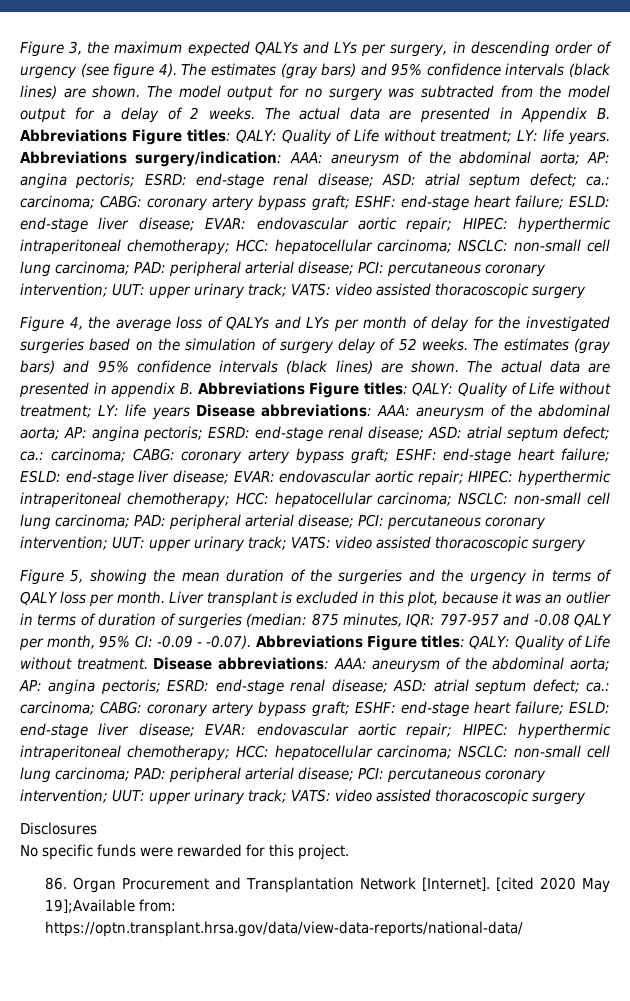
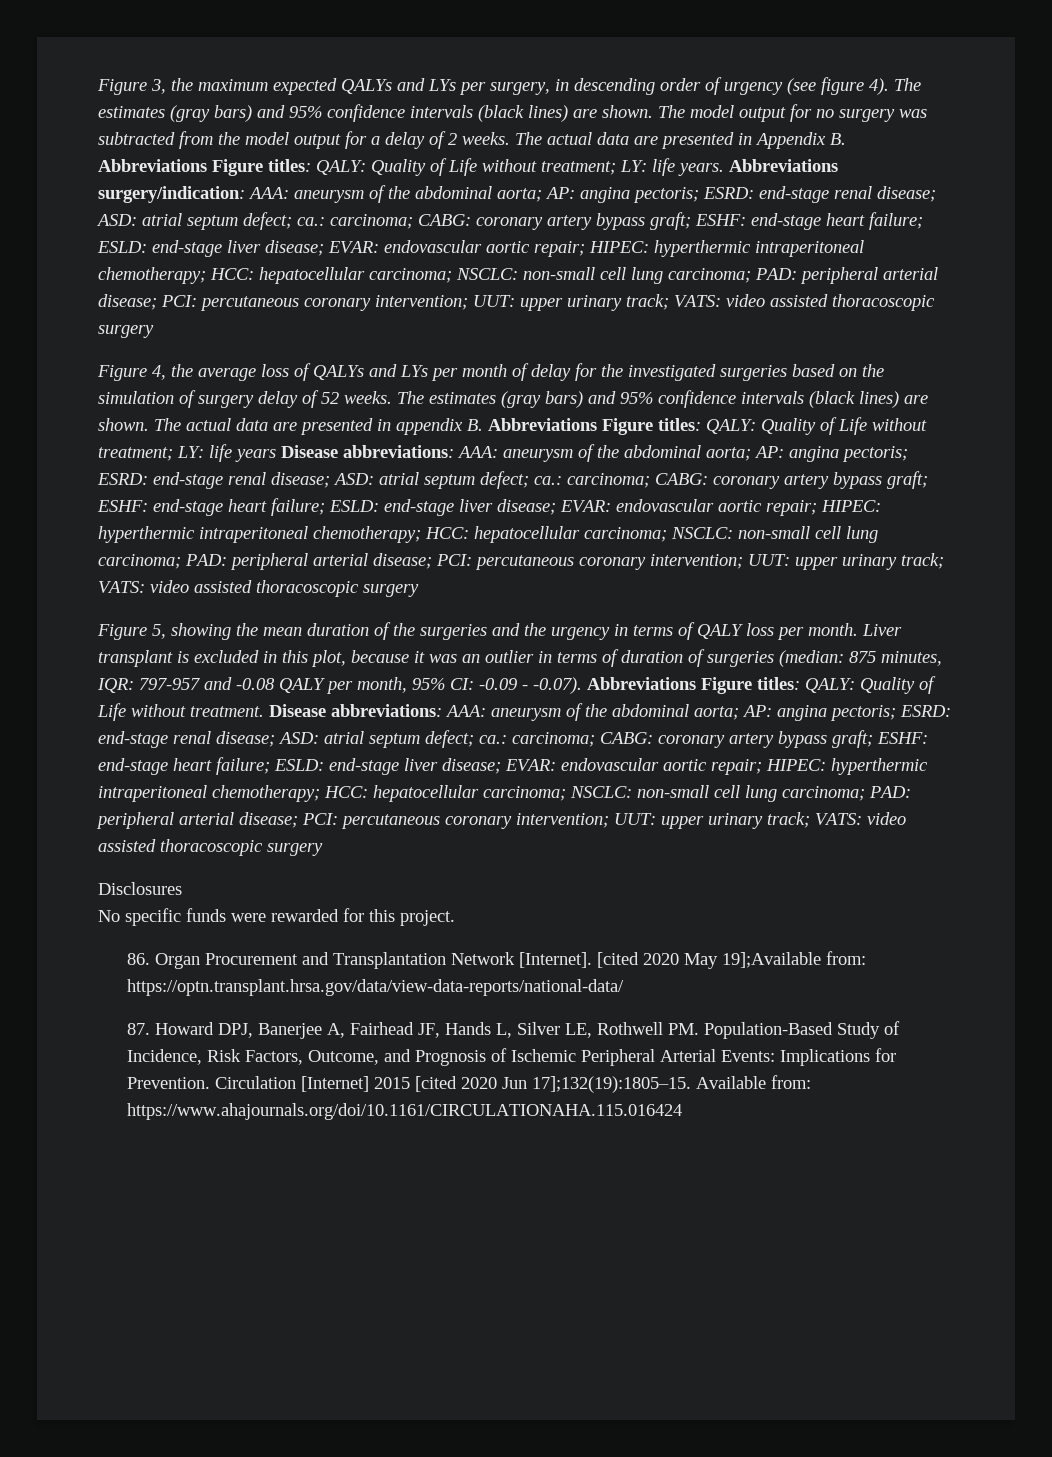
+ 87. Howard DPJ, Banerjee A, Fairhead JF, Hands L, Silver LE, Rothwell PM. Population-Based Study of Incidence, Risk Factors, Outcome, and Prognosis of Ischemic Peripheral Arterial Events: Implications for Prevention. Circulation [Internet] 2015 [cited 2020 Jun 17];132(19):1805–15. Available from: https://www.ahajournals.org/doi/10.1161/CIRCULATIONAHA.115.016424

